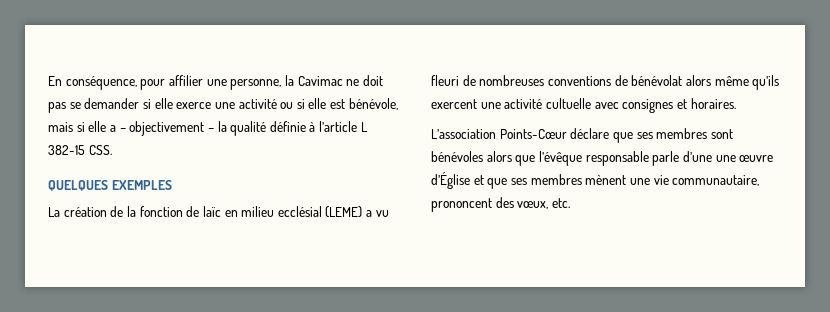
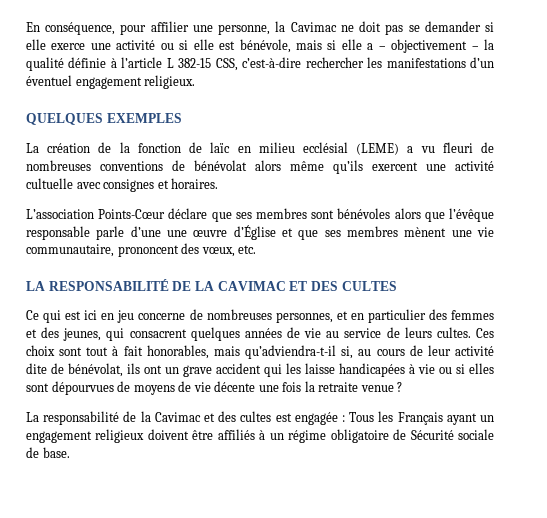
- En conséquence, pour affilier une personne, la Cavimac ne doit pas se demander si elle exerce une activité ou si elle est bénévole, mais si elle a – objectivement – la qualité définie à l’article L 382-15 CSS.
+ En conséquence, pour affilier une personne, la Cavimac ne doit pas se demander si elle exerce une activité ou si elle est bénévole, mais si elle a – objectivement – la qualité définie à l’article L 382-15 CSS, c’est-à-dire rechercher les manifestations d’un éventuel engagement religieux.
+ LA RESPONSABILITÉ DE LA CAVIMAC ET DES CULTES
+ Ce qui est ici en jeu concerne de nombreuses personnes, et en particulier des femmes et des jeunes, qui consacrent quelques années de vie au service de leurs cultes. Ces choix sont tout à fait honorables, mais qu’adviendra-t-il si, au cours de leur activité dite de bénévolat, ils ont un grave accident qui les laisse handicapées à vie ou si elles sont dépourvues de moyens de vie décente une fois la retraite venue ?
+ La responsabilité de la Cavimac et des cultes est engagée : Tous les Français ayant un engagement religieux doivent être affiliés à un régime obligatoire de Sécurité sociale de base.

